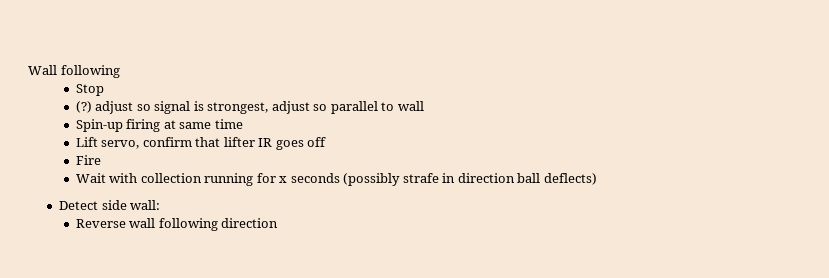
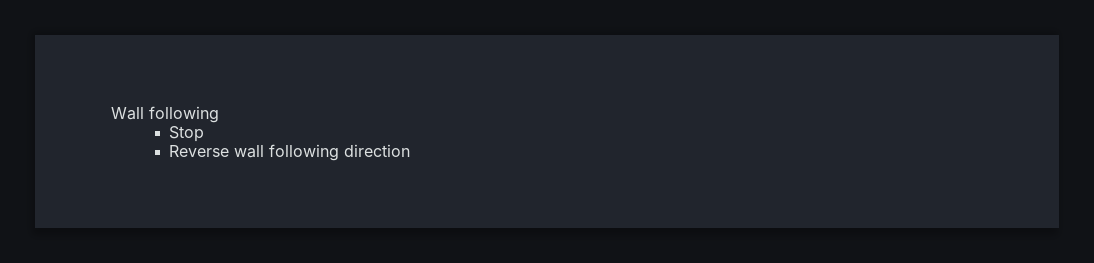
- (?) adjust so signal is strongest, adjust so parallel to wall
- Spin-up firing at same time
- Lift servo, confirm that lifter IR goes off
- Fire
- Wait with collection running for x seconds (possibly strafe in direction ball deflects)
- Detect side wall:

